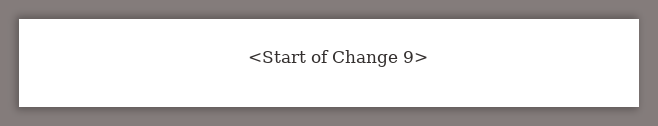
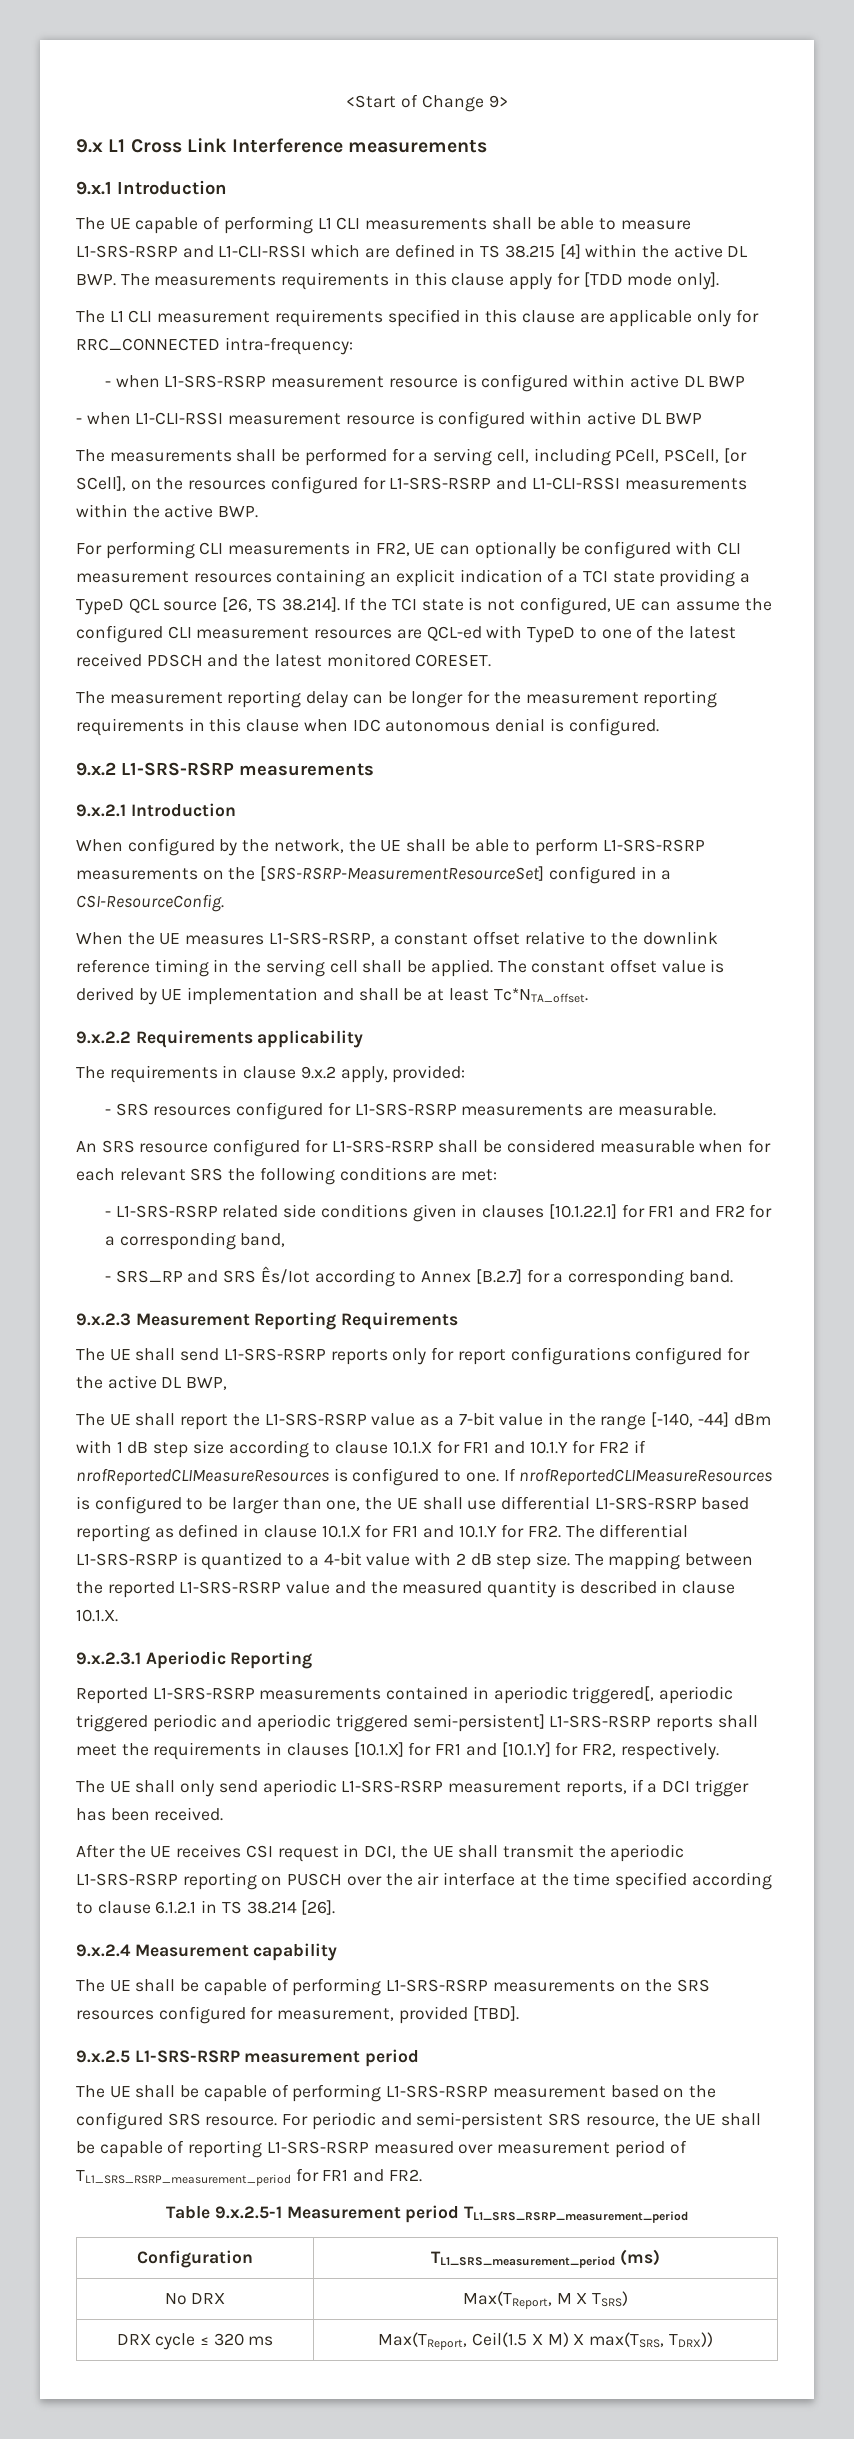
+ 9.x L1 Cross Link Interference measurements
+ 9.x.1 Introduction
+ The UE capable of performing L1 CLI measurements shall be able to measure L1-SRS-RSRP and L1-CLI-RSSI which are defined in TS 38.215 [4] within the active DL BWP. The measurements requirements in this clause apply for [TDD mode only].
+ The L1 CLI measurement requirements specified in this clause are applicable only for RRC_CONNECTED intra-frequency:
+ - when L1-SRS-RSRP measurement resource is configured within active DL BWP
+ - when L1-CLI-RSSI measurement resource is configured within active DL BWP
+ The measurements shall be performed for a serving cell, including PCell, PSCell, [or SCell], on the resources configured for L1-SRS-RSRP and L1-CLI-RSSI measurements within the active BWP.
+ For performing CLI measurements in FR2, UE can optionally be configured with CLI measurement resources containing an explicit indication of a TCI state providing a TypeD QCL source [26, TS 38.214]. If the TCI state is not configured, UE can assume the configured CLI measurement resources are QCL-ed with TypeD to one of the latest received PDSCH and the latest monitored CORESET.
+ The measurement reporting delay can be longer for the measurement reporting requirements in this clause when IDC autonomous denial is configured.
+ 9.x.2 L1-SRS-RSRP measurements
+ 9.x.2.1 Introduction
+ When configured by the network, the UE shall be able to perform L1-SRS-RSRP measurements on the [SRS-RSRP-MeasurementResourceSet] configured in a CSI-ResourceConfig.
+ When the UE measures L1-SRS-RSRP, a constant offset relative to the downlink reference timing in the serving cell shall be applied. The constant offset value is derived by UE implementation and shall be at least Tc*NTA_offset.
+ 9.x.2.2 Requirements applicability
+ The requirements in clause 9.x.2 apply, provided:
+ - SRS resources configured for L1-SRS-RSRP measurements are measurable.
+ An SRS resource configured for L1-SRS-RSRP shall be considered measurable when for each relevant SRS the following conditions are met:
+ - L1-SRS-RSRP related side conditions given in clauses [10.1.22.1] for FR1 and FR2 for a corresponding band,
+ - SRS_RP and SRS Ês/Iot according to Annex [B.2.7] for a corresponding band.
+ 9.x.2.3 Measurement Reporting Requirements
+ The UE shall send L1-SRS-RSRP reports only for report configurations configured for the active DL BWP,
+ The UE shall report the L1-SRS-RSRP value as a 7-bit value in the range [-140, -44] dBm with 1 dB step size according to clause 10.1.X for FR1 and 10.1.Y for FR2 if nrofReportedCLIMeasureResources is configured to one. If nrofReportedCLIMeasureResources is configured to be larger than one, the UE shall use differential L1-SRS-RSRP based reporting as defined in clause 10.1.X for FR1 and 10.1.Y for FR2. The differential L1-SRS-RSRP is quantized to a 4-bit value with 2 dB step size. The mapping between the reported L1-SRS-RSRP value and the measured quantity is described in clause 10.1.X.
+ 9.x.2.3.1 Aperiodic Reporting
+ Reported L1-SRS-RSRP measurements contained in aperiodic triggered[, aperiodic triggered periodic and aperiodic triggered semi-persistent] L1-SRS-RSRP reports shall meet the requirements in clauses [10.1.X] for FR1 and [10.1.Y] for FR2, respectively.
+ The UE shall only send aperiodic L1-SRS-RSRP measurement reports, if a DCI trigger has been received.
+ After the UE receives CSI request in DCI, the UE shall transmit the aperiodic L1-SRS-RSRP reporting on PUSCH over the air interface at the time specified according to clause 6.1.2.1 in TS 38.214 [26].
+ 9.x.2.4 Measurement capability
+ The UE shall be capable of performing L1-SRS-RSRP measurements on the SRS resources configured for measurement, provided [TBD].
+ 9.x.2.5 L1-SRS-RSRP measurement period
+ The UE shall be capable of performing L1-SRS-RSRP measurement based on the configured SRS resource. For periodic and semi-persistent SRS resource, the UE shall be capable of reporting L1-SRS-RSRP measured over measurement period of TL1_SRS_RSRP_measurement_period for FR1 and FR2.
+ Table 9.x.2.5-1 Measurement period TL1_SRS_RSRP_measurement_period
+ Configuration | TL1_SRS_measurement_period (ms)
+ No DRX | Max(TReport, M X TSRS)
+ DRX cycle ≤ 320 ms | Max(TReport, Ceil(1.5 X M) X max(TSRS, TDRX))

